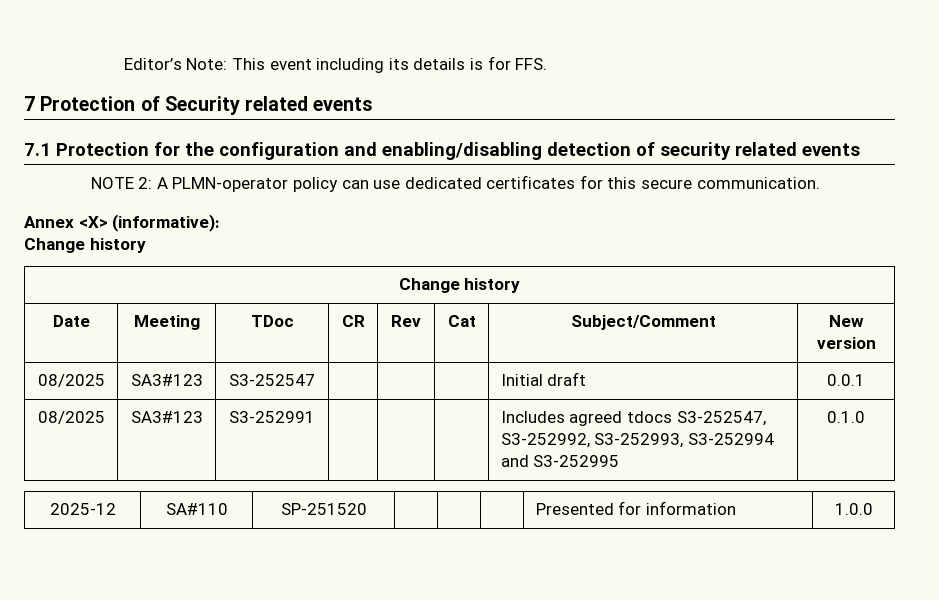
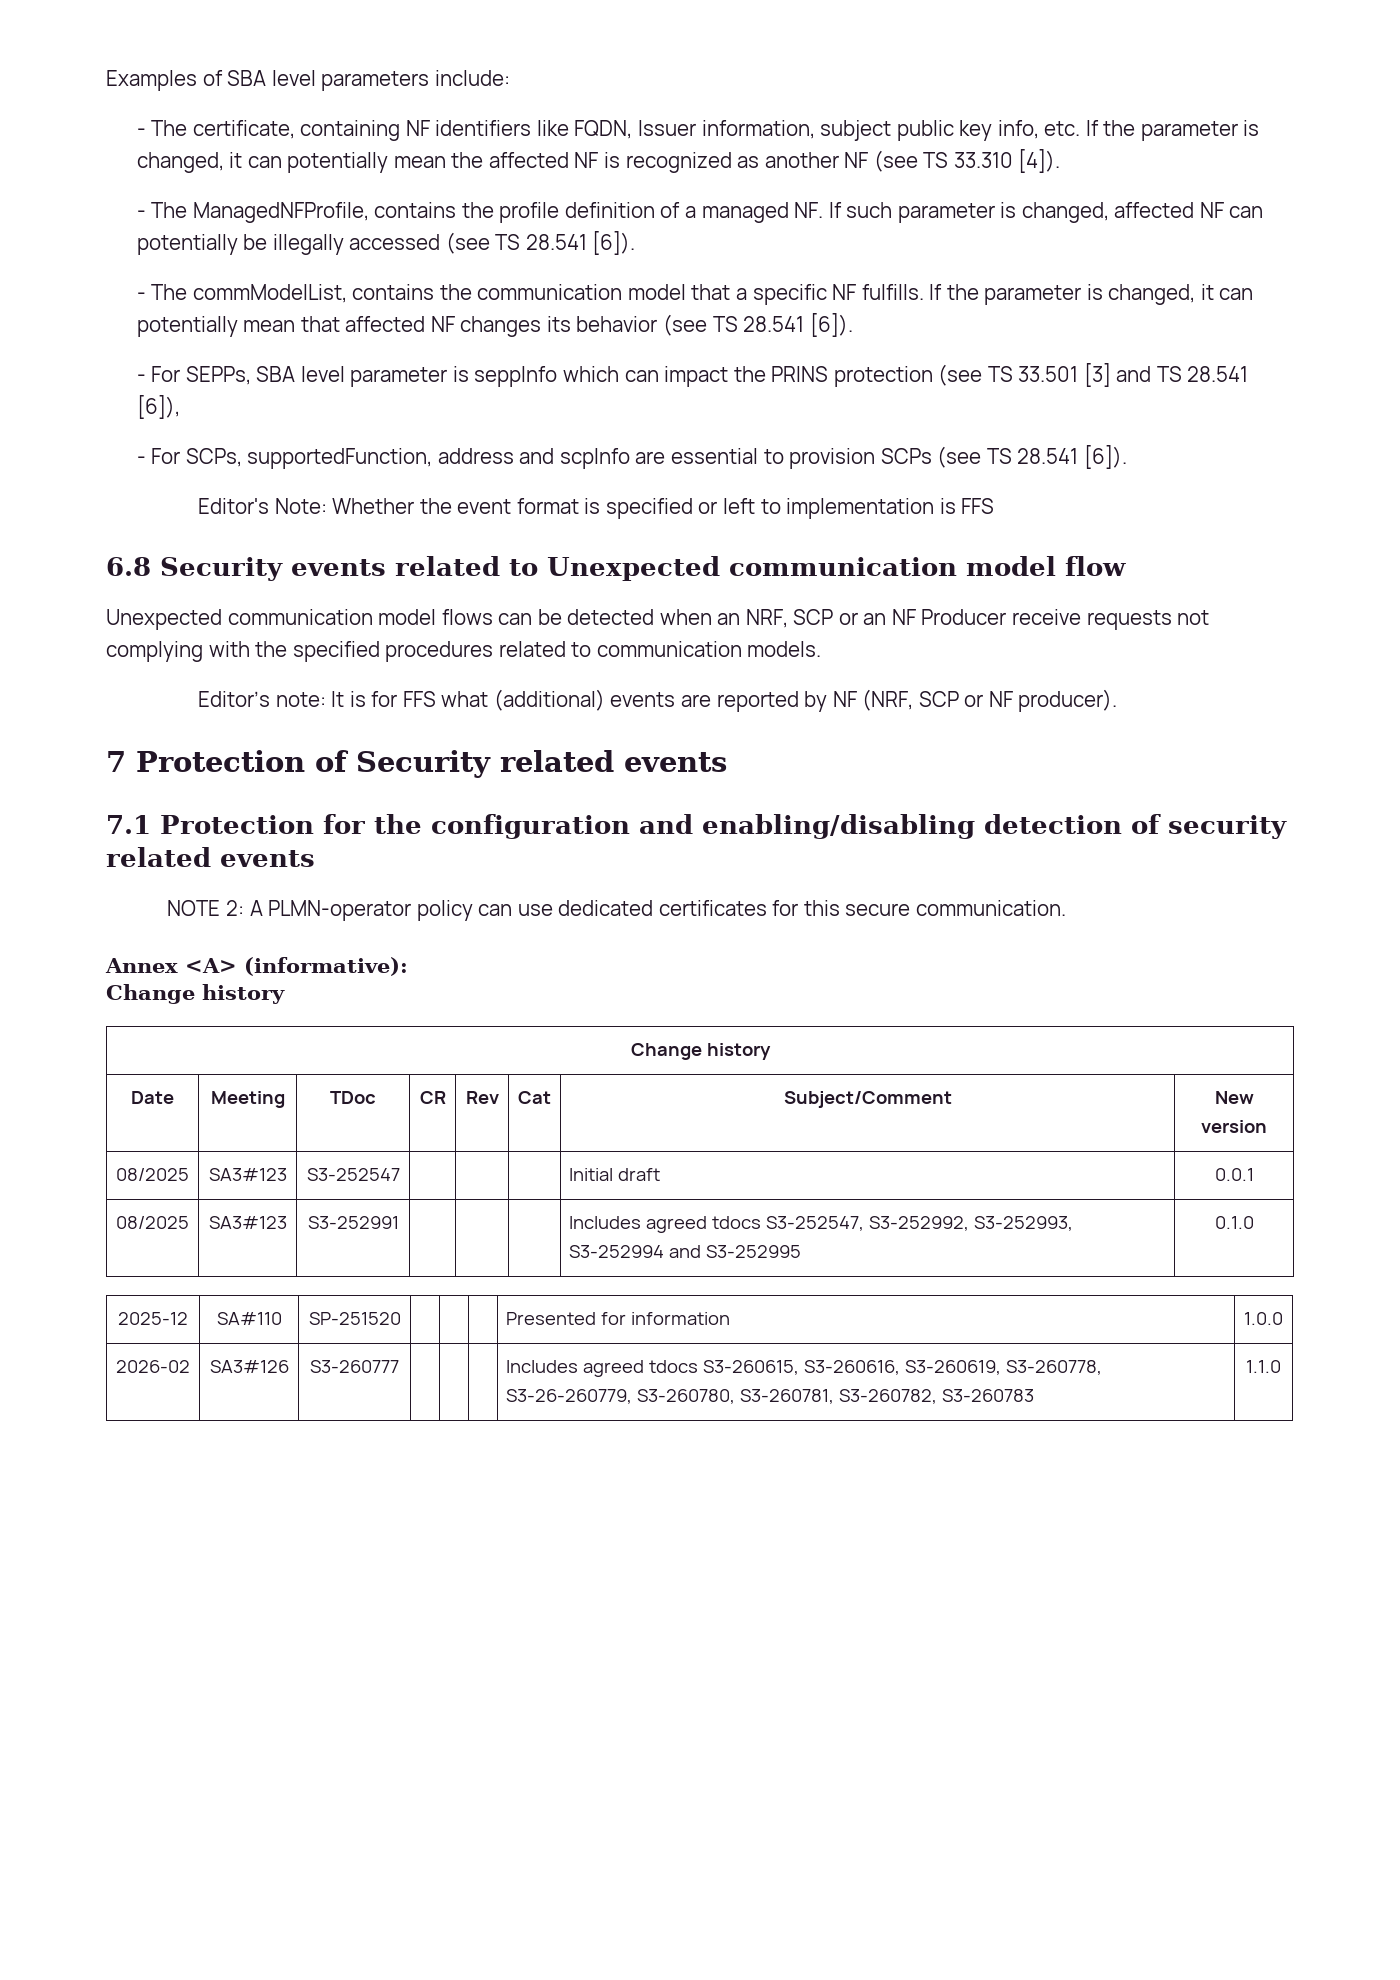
- Editor’s Note: This event including its details is for FFS.
+ Examples of SBA level parameters include:
+ - The certificate, containing NF identifiers like FQDN, Issuer information, subject public key info, etc. If the parameter is changed, it can potentially mean the affected NF is recognized as another NF (see TS 33.310 [4]).
+ - The ManagedNFProfile, contains the profile definition of a managed NF. If such parameter is changed, affected NF can potentially be illegally accessed (see TS 28.541 [6]).
+ - The commModelList, contains the communication model that a specific NF fulfills. If the parameter is changed, it can potentially mean that affected NF changes its behavior (see TS 28.541 [6]).
+ - For SEPPs, SBA level parameter is seppInfo which can impact the PRINS protection (see TS 33.501 [3] and TS 28.541 [6]),
+ - For SCPs, supportedFunction, address and scpInfo are essential to provision SCPs (see TS 28.541 [6]).
+ Editor's Note: Whether the event format is specified or left to implementation is FFS
+ 6.8 Security events related to Unexpected communication model flow
+ Unexpected communication model flows can be detected when an NRF, SCP or an NF Producer receive requests not complying with the specified procedures related to communication models.
+ Editor’s note: It is for FFS what (additional) events are reported by NF (NRF, SCP or NF producer).
- Annex <X> (informative):
+ Annex <A> (informative):
+ 2026-02 | SA3#126 | S3-260777 | | | | Includes agreed tdocs S3-260615, S3-260616, S3-260619, S3-260778, S3-26-260779, S3-260780, S3-260781, S3-260782, S3-260783 | 1.1.0

